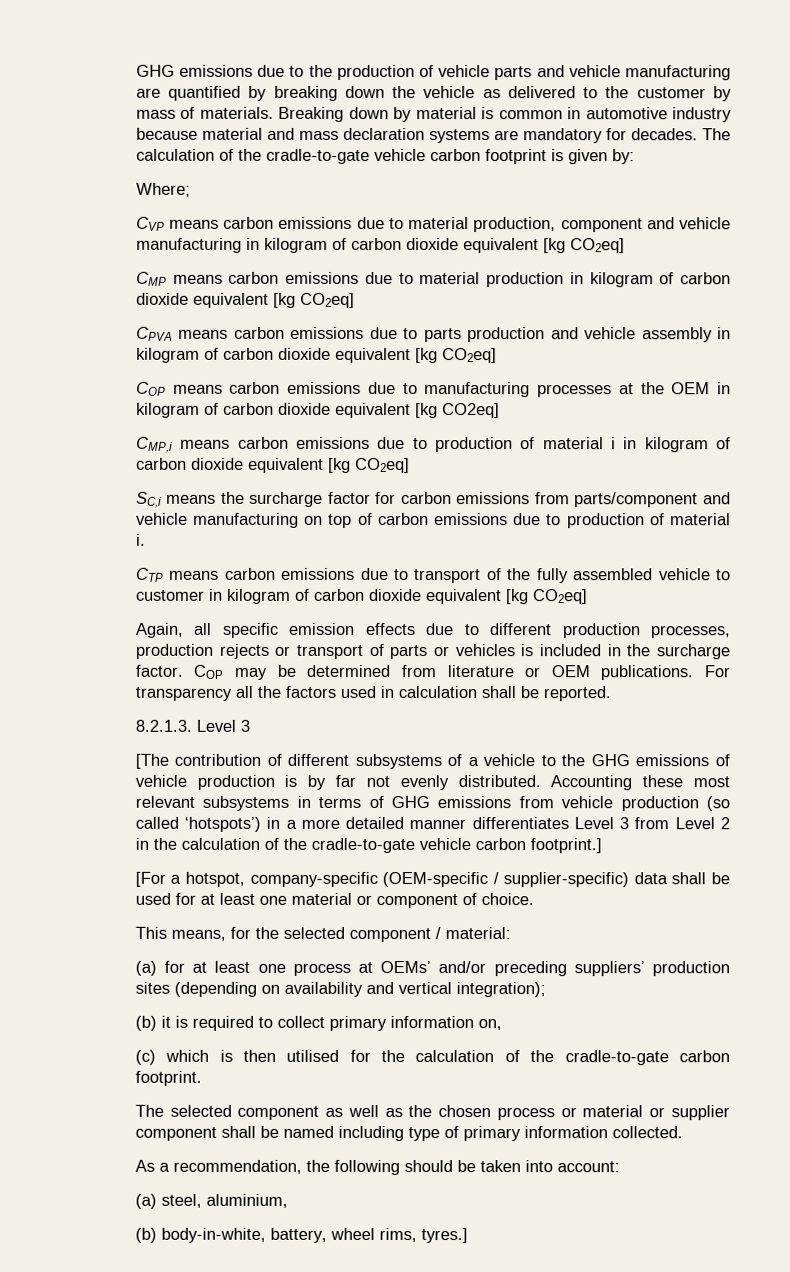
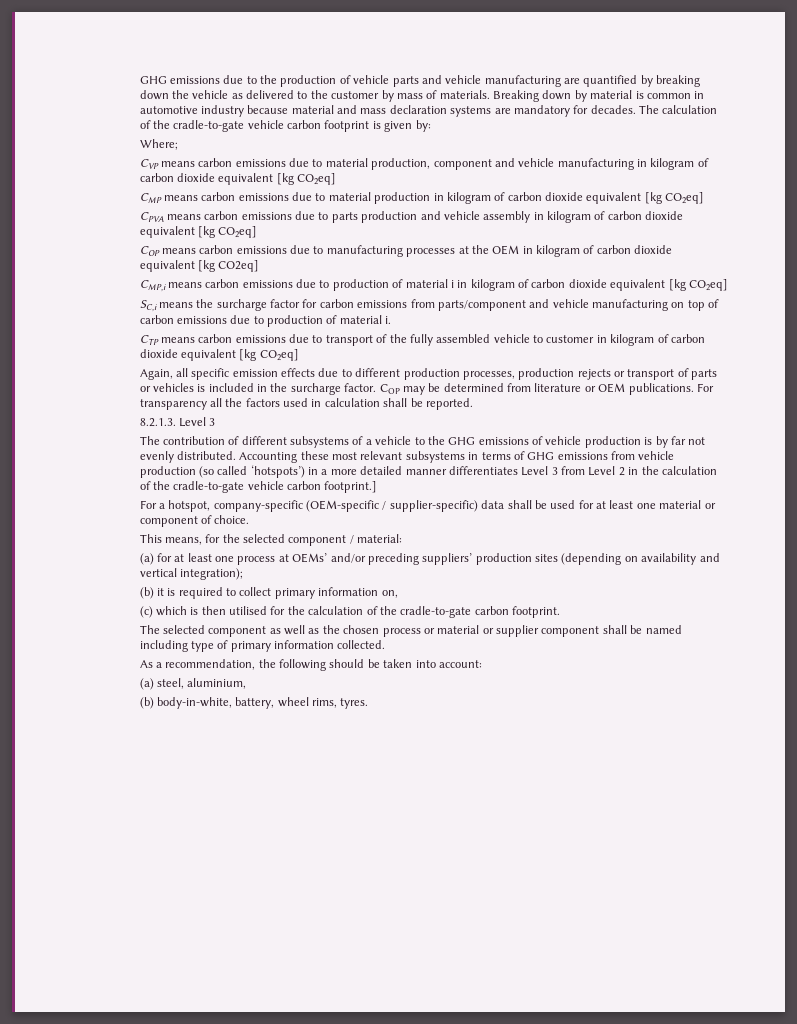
- [The contribution of different subsystems of a vehicle to the GHG emissions of vehicle production is by far not evenly distributed.
+ The contribution of different subsystems of a vehicle to the GHG emissions of vehicle production is by far not evenly distributed.
- [For a hotspot, company-specific (OEM-specific / supplier-specific) data shall be used for at least one material or component of choice.
+ For a hotspot, company-specific (OEM-specific / supplier-specific) data shall be used for at least one material or component of choice.
- (b) body-in-white, battery, wheel rims, tyres.]
+ (b) body-in-white, battery, wheel rims, tyres.

